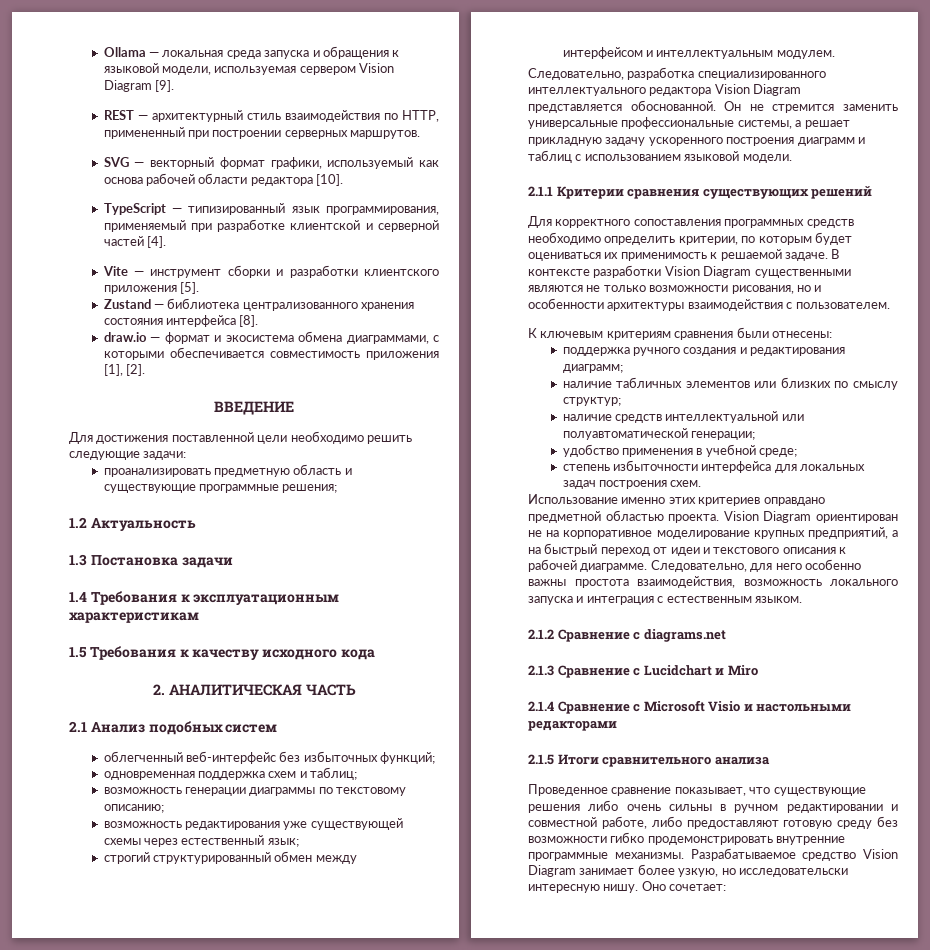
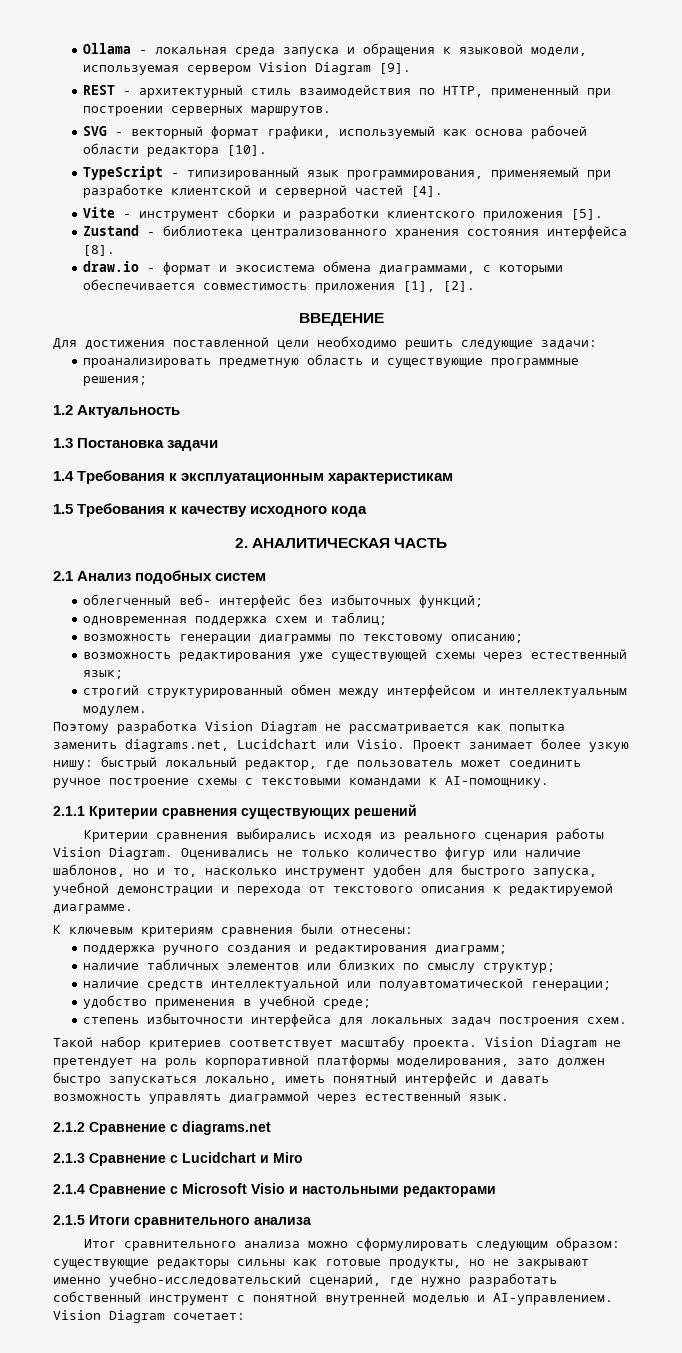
- Ollama — локальная среда запуска и обращения к языковой модели, используемая сервером Vision Diagram [9].
+ Ollama - локальная среда запуска и обращения к языковой модели, используемая сервером Vision Diagram [9].
- REST — архитектурный стиль взаимодействия по HTTP, примененный при построении серверных маршрутов.
+ REST - архитектурный стиль взаимодействия по HTTP, примененный при построении серверных маршрутов.
- SVG — векторный формат графики, используемый как основа рабочей области редактора [10].
+ SVG - векторный формат графики, используемый как основа рабочей области редактора [10].
- TypeScript — типизированный язык программирования, применяемый при разработке клиентской и серверной частей [4].
+ TypeScript - типизированный язык программирования, применяемый при разработке клиентской и серверной частей [4].
- Vite — инструмент сборки и разработки клиентского приложения [5].
+ Vite - инструмент сборки и разработки клиентского приложения [5].
- Zustand — библиотека централизованного хранения состояния интерфейса [8].
+ Zustand - библиотека централизованного хранения состояния интерфейса [8].
- draw.io — формат и экосистема обмена диаграммами, с которыми обеспечивается совместимость приложения [1], [2].
+ draw.io - формат и экосистема обмена диаграммами, с которыми обеспечивается совместимость приложения [1], [2].
- облегченный веб-интерфейс без избыточных функций;
+ облегченный веб- интерфейс без избыточных функций;
- Следовательно, разработка специализированного интеллектуального редактора Vision Diagram представляется обоснованной. Он не стремится заменить универсальные профессиональные системы, а решает прикладную задачу ускоренного построения диаграмм и таблиц с использованием языковой модели.
+ Поэтому разработка Vision Diagram не рассматривается как попытка заменить diagrams.net, Lucidchart или Visio. Проект занимает более узкую нишу: быстрый локальный редактор, где пользователь может соединить ручное построение схемы с текстовыми командами к AI-помощнику.
- Для корректного сопоставления программных средств необходимо определить критерии, по которым будет оцениваться их применимость к решаемой задаче. В контексте разработки Vision Diagram существенными являются не только возможности рисования, но и особенности архитектуры взаимодействия с пользователем.
+ Критерии сравнения выбирались исходя из реального сценария работы Vision Diagram. Оценивались не только количество фигур или наличие шаблонов, но и то, насколько инструмент удобен для быстрого запуска, учебной демонстрации и перехода от текстового описания к редактируемой диаграмме.
- Использование именно этих критериев оправдано предметной областью проекта. Vision Diagram ориентирован не на корпоративное моделирование крупных предприятий, а на быстрый переход от идеи и текстового описания к рабочей диаграмме. Следовательно, для него особенно важны простота взаимодействия, возможность локального запуска и интеграция с естественным языком.
+ Такой набор критериев соответствует масштабу проекта. Vision Diagram не претендует на роль корпоративной платформы моделирования, зато должен быстро запускаться локально, иметь понятный интерфейс и давать возможность управлять диаграммой через естественный язык.
- Проведенное сравнение показывает, что существующие решения либо очень сильны в ручном редактировании и совместной работе, либо предоставляют готовую среду без возможности гибко продемонстрировать внутренние программные механизмы. Разрабатываемое средство Vision Diagram занимает более узкую, но исследовательски интересную нишу. Оно сочетает:
+ Итог сравнительного анализа можно сформулировать следующим образом: существующие редакторы сильны как готовые продукты, но не закрывают именно учебно-исследовательский сценарий, где нужно разработать собственный инструмент с понятной внутренней моделью и AI-управлением. Vision Diagram сочетает:

